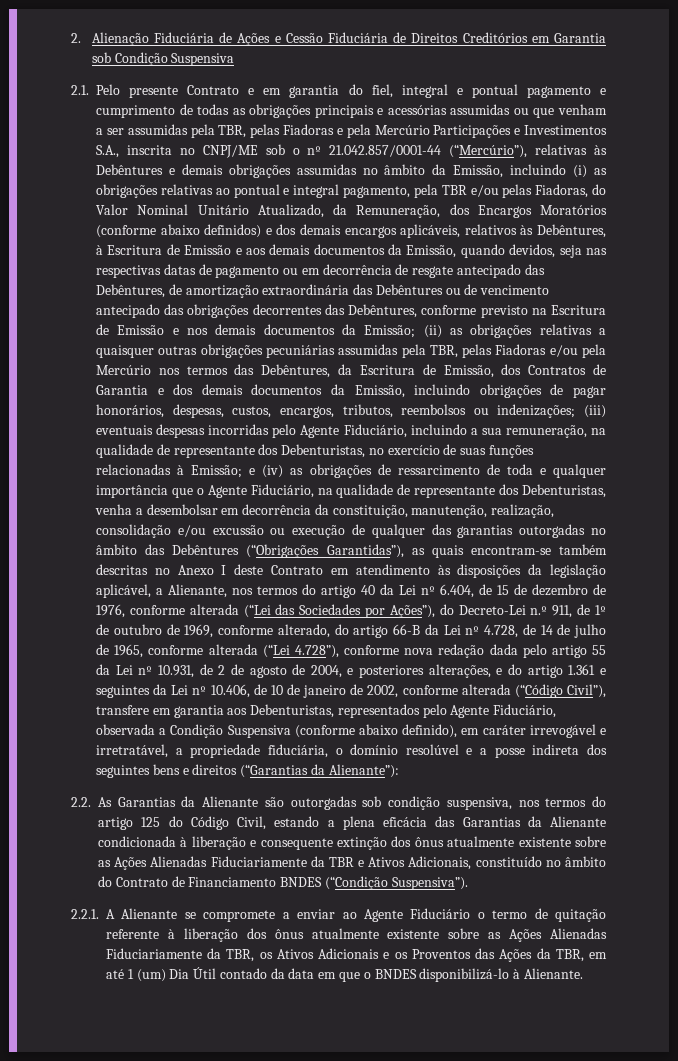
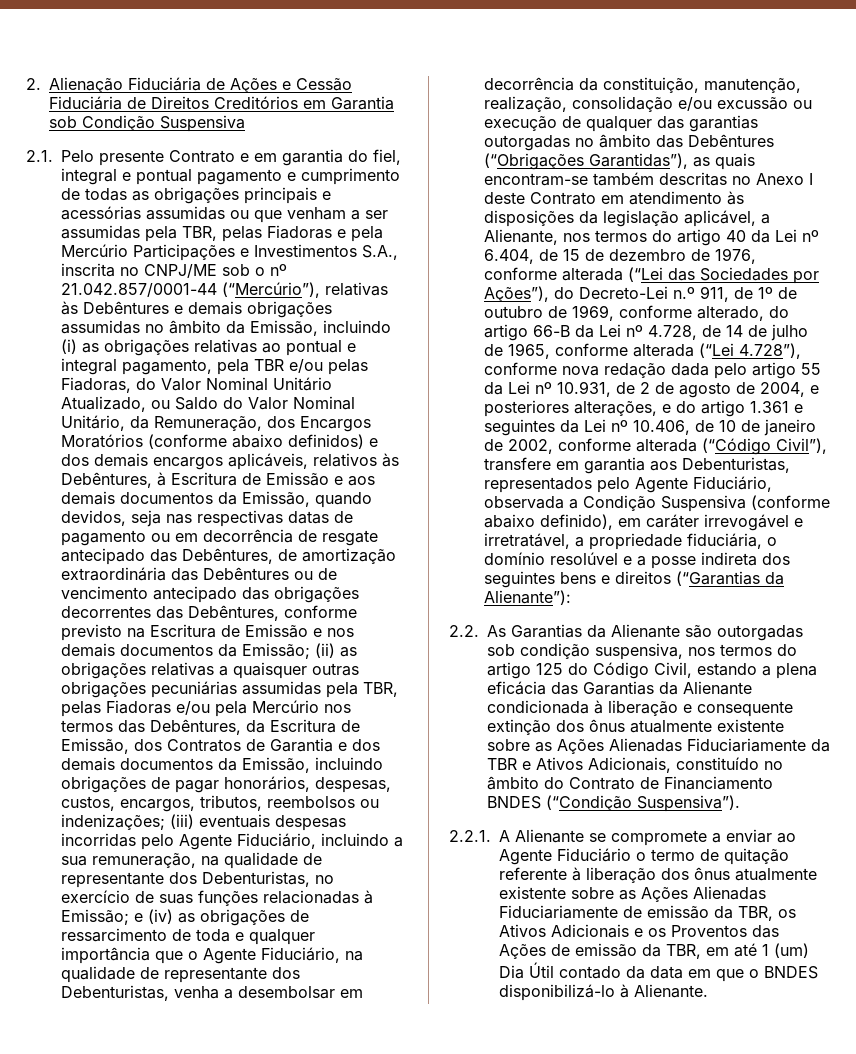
- 2.1. Pelo presente Contrato e em garantia do fiel, integral e pontual pagamento e cumprimento de todas as obrigações principais e acessórias assumidas ou que venham a ser assumidas pela TBR, pelas Fiadoras e pela Mercúrio Participações e Investimentos S.A., inscrita no CNPJ/ME sob o nº 21.042.857/0001-44 (“Mercúrio”), relativas às Debêntures e demais obrigações assumidas no âmbito da Emissão, incluindo (i) as obrigações relativas ao pontual e integral pagamento, pela TBR e/ou pelas Fiadoras, do Valor Nominal Unitário Atualizado, da Remuneração, dos Encargos Moratórios (conforme abaixo definidos) e dos demais encargos aplicáveis, relativos às Debêntures, à Escritura de Emissão e aos demais documentos da Emissão, quando devidos, seja nas respectivas datas de pagamento ou em decorrência de resgate antecipado das Debêntures, de amortização extraordinária das Debêntures ou de vencimento antecipado das obrigações decorrentes das Debêntures, conforme previsto na Escritura de Emissão e nos demais documentos da Emissão;
+ 2.1. Pelo presente Contrato e em garantia do fiel, integral e pontual pagamento e cumprimento de todas as obrigações principais e acessórias assumidas ou que venham a ser assumidas pela TBR, pelas Fiadoras e pela Mercúrio Participações e Investimentos S.A., inscrita no CNPJ/ME sob o nº 21.042.857/0001-44 (“Mercúrio”), relativas às Debêntures e demais obrigações assumidas no âmbito da Emissão, incluindo (i) as obrigações relativas ao pontual e integral pagamento, pela TBR e/ou pelas Fiadoras, do Valor Nominal Unitário Atualizado, ou Saldo do Valor Nominal Unitário, da Remuneração, dos Encargos Moratórios (conforme abaixo definidos) e dos demais encargos aplicáveis, relativos às Debêntures, à Escritura de Emissão e aos demais documentos da Emissão, quando devidos, seja nas respectivas datas de pagamento ou em decorrência de resgate antecipado das Debêntures, de amortização extraordinária das Debêntures ou de vencimento antecipado das obrigações decorrentes das Debêntures, conforme previsto na Escritura de Emissão e nos demais documentos da Emissão;
- 2.2.1. A Alienante se compromete a enviar ao Agente Fiduciário o termo de quitação referente à liberação dos ônus atualmente existente sobre as Ações Alienadas Fiduciariamente da TBR, os Ativos Adicionais e os Proventos das Ações da TBR, em até 1 (um) Dia Útil contado da data em que o BNDES disponibilizá-lo à Alienante.
+ 2.2.1. A Alienante se compromete a enviar ao Agente Fiduciário o termo de quitação referente à liberação dos ônus atualmente existente sobre as Ações Alienadas Fiduciariamente de emissão da TBR, os Ativos Adicionais e os Proventos das Ações de emissão da TBR, em até 1 (um) Dia Útil contado da data em que o BNDES disponibilizá-lo à Alienante.

